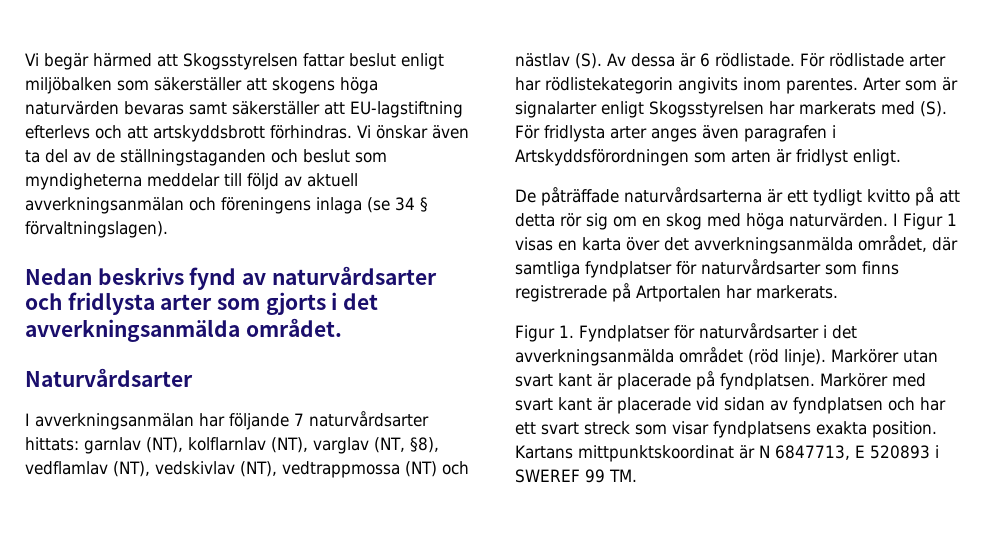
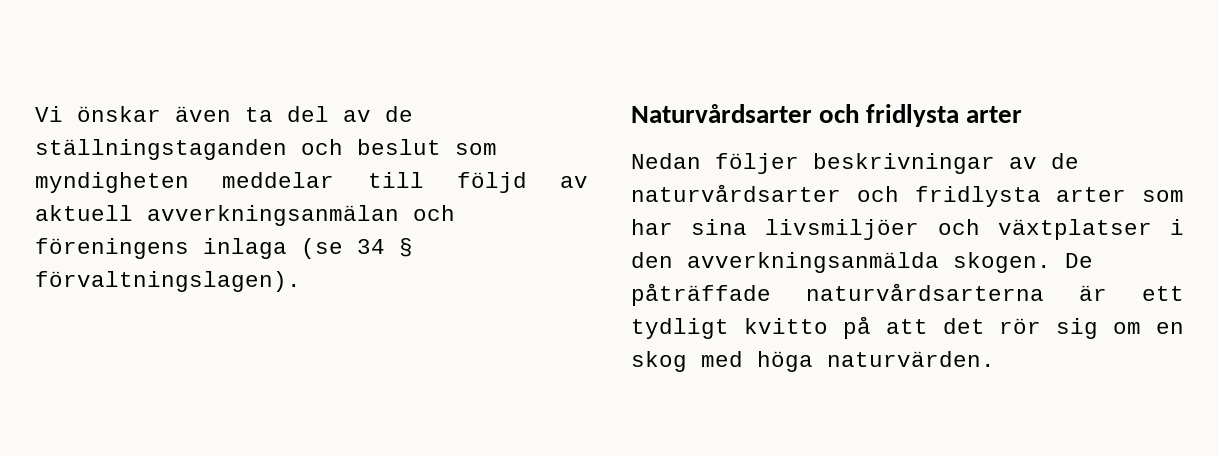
- Vi begär härmed att Skogsstyrelsen fattar beslut enligt miljöbalken som säkerställer att skogens höga naturvärden bevaras samt säkerställer att EU-lagstiftning efterlevs och att artskyddsbrott förhindras. Vi önskar även ta del av de ställningstaganden och beslut som myndigheterna meddelar till följd av aktuell avverkningsanmälan och föreningens inlaga (se 34 § förvaltningslagen).
+ Vi önskar även ta del av de ställningstaganden och beslut som myndigheten meddelar till följd av aktuell avverkningsanmälan och föreningens inlaga (se 34 § förvaltningslagen).
- Nedan beskrivs fynd av naturvårdsarter och fridlysta arter som gjorts i det avverkningsanmälda området.
- Naturvårdsarter
- I avverkningsanmälan har följande 7 naturvårdsarter hittats: garnlav (NT), kolflarnlav (NT), varglav (NT, §8), vedflamlav (NT), vedskivlav (NT), vedtrappmossa (NT) och nästlav (S). Av dessa är 6 rödlistade. För rödlistade arter har rödlistekategorin angivits inom parentes. Arter som är signalarter enligt Skogsstyrelsen har markerats med (S). För fridlysta arter anges även paragrafen i Artskyddsförordningen som arten är fridlyst enligt.
- De påträffade naturvårdsarterna är ett tydligt kvitto på att detta rör sig om en skog med höga naturvärden. I Figur 1 visas en karta över det avverkningsanmälda området, där samtliga fyndplatser för naturvårdsarter som finns registrerade på Artportalen har markerats.
- Figur 1. Fyndplatser för naturvårdsarter i det avverkningsanmälda området (röd linje). Markörer utan svart kant är placerade på fyndplatsen. Markörer med svart kant är placerade vid sidan av fyndplatsen och har ett svart streck som visar fyndplatsens exakta position. Kartans mittpunktskoordinat är N 6847713, E 520893 i SWEREF 99 TM.
+ Naturvårdsarter och fridlysta arter
+ Nedan följer beskrivningar av de naturvårdsarter och fridlysta arter som har sina livsmiljöer och växtplatser i den avverkningsanmälda skogen. De påträffade naturvårdsarterna är ett tydligt kvitto på att det rör sig om en skog med höga naturvärden.

